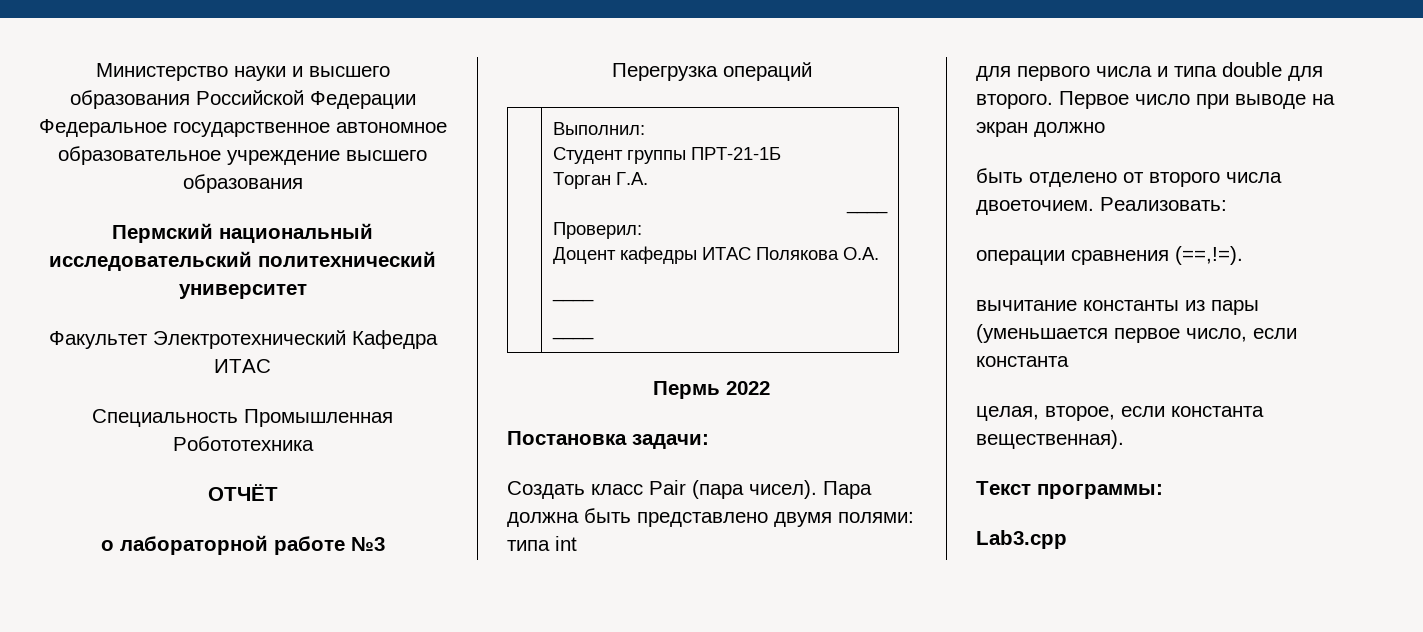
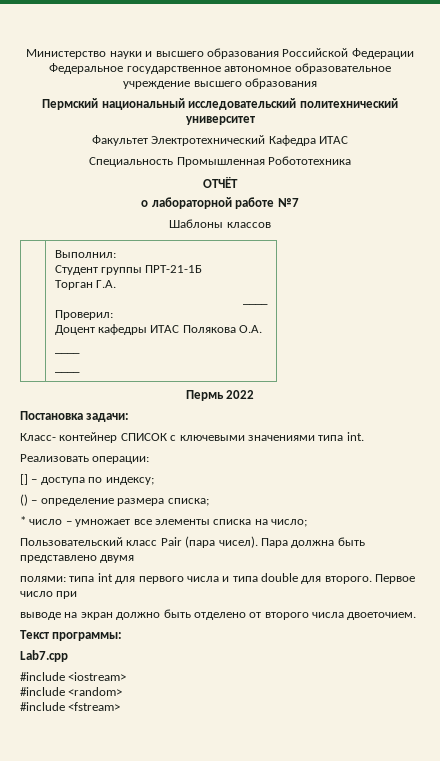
- о лабораторной работе №3
- Перегрузка операций
+ о лабораторной работе №7
+ Шаблоны классов
- Создать класс Pair (пара чисел).
+ Класс- контейнер СПИСОК с ключевыми значениями типа int.
+ Реализовать операции:
+ [] – доступа по индексу;
+ () – определение размера списка;
+ * число – умножает все элементы списка на число;
+ Пользовательский класс Pair (пара чисел).
- Пара должна быть представлено двумя полями: типа int
- для первого числа и типа double для второго.
+ Пара должна быть представлено двумя
+ полями: типа int для первого числа и типа double для второго.
- Первое число при выводе на экран должно
- быть отделено от второго числа двоеточием. Реализовать:
- операции сравнения (==,!=).
- вычитание константы из пары (уменьшается первое число, если константа
- целая, второе, если константа вещественная).
+ Первое число при
+ выводе на экран должно быть отделено от второго числа двоеточием.
  Текст программы:
- Lab3.cpp
+ Lab7.cpp
+ #include <iostream>
+ #include <random>
+ #include <fstream>

